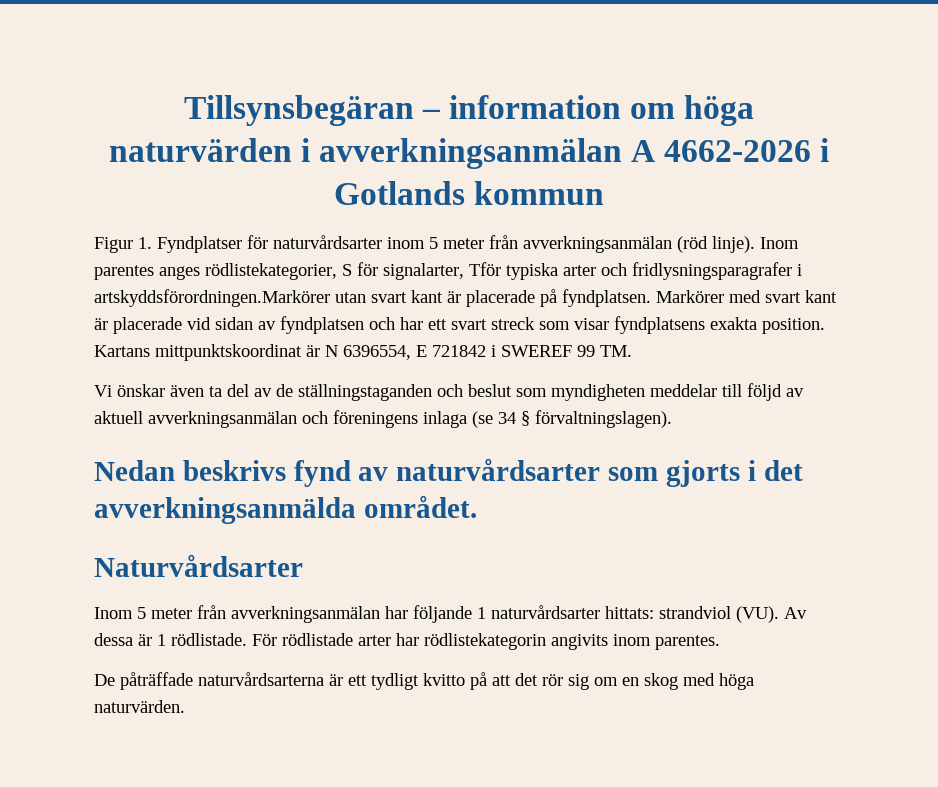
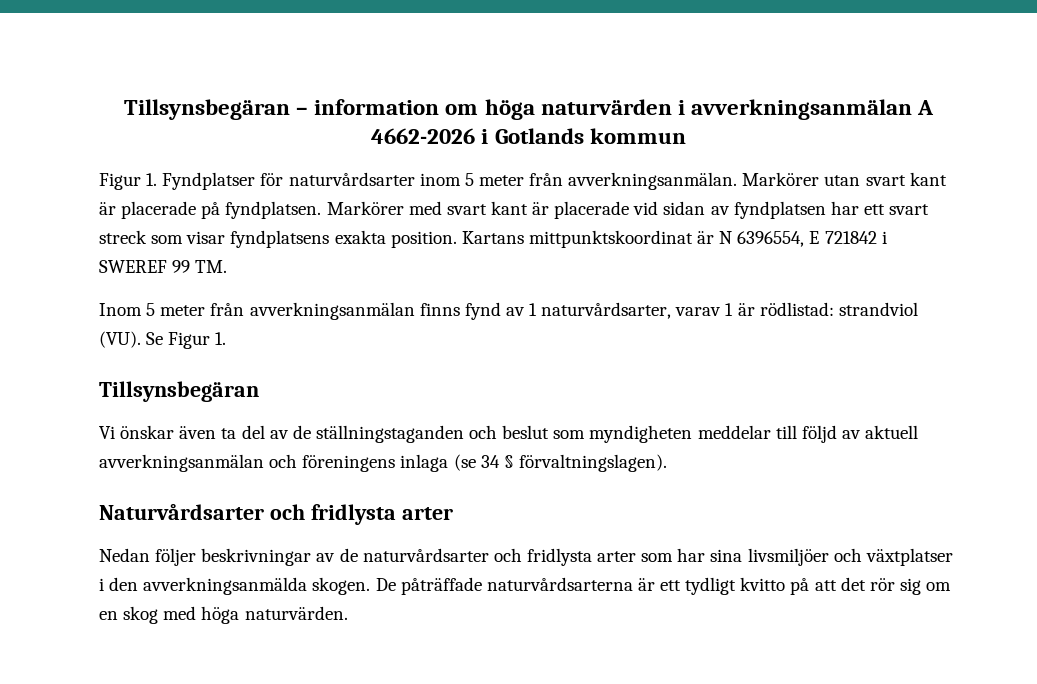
- Figur 1. Fyndplatser för naturvårdsarter inom 5 meter från avverkningsanmälan (röd linje). Inom parentes anges rödlistekategorier, S för signalarter, Tför typiska arter och fridlysningsparagrafer i artskyddsförordningen.Markörer utan svart kant är placerade på fyndplatsen.
+ Figur 1. Fyndplatser för naturvårdsarter inom 5 meter från avverkningsanmälan. Markörer utan svart kant är placerade på fyndplatsen.
- Markörer med svart kant är placerade vid sidan av fyndplatsen och har ett svart streck som visar fyndplatsens exakta position.
+ Markörer med svart kant är placerade vid sidan av fyndplatsen har ett svart streck som visar fyndplatsens exakta position.
+ Inom 5 meter från avverkningsanmälan finns fynd av 1 naturvårdsarter, varav 1 är rödlistad: strandviol (VU). Se Figur 1.
+ Tillsynsbegäran
- Nedan beskrivs fynd av naturvårdsarter som gjorts i det avverkningsanmälda området.
- Naturvårdsarter
- Inom 5 meter från avverkningsanmälan har följande 1 naturvårdsarter hittats: strandviol (VU). Av dessa är 1 rödlistade. För rödlistade arter har rödlistekategorin angivits inom parentes.
- De påträffade naturvårdsarterna är ett tydligt kvitto på att det rör sig om en skog med höga naturvärden.
+ Naturvårdsarter och fridlysta arter
+ Nedan följer beskrivningar av de naturvårdsarter och fridlysta arter som har sina livsmiljöer och växtplatser i den avverkningsanmälda skogen. De påträffade naturvårdsarterna är ett tydligt kvitto på att det rör sig om en skog med höga naturvärden.

